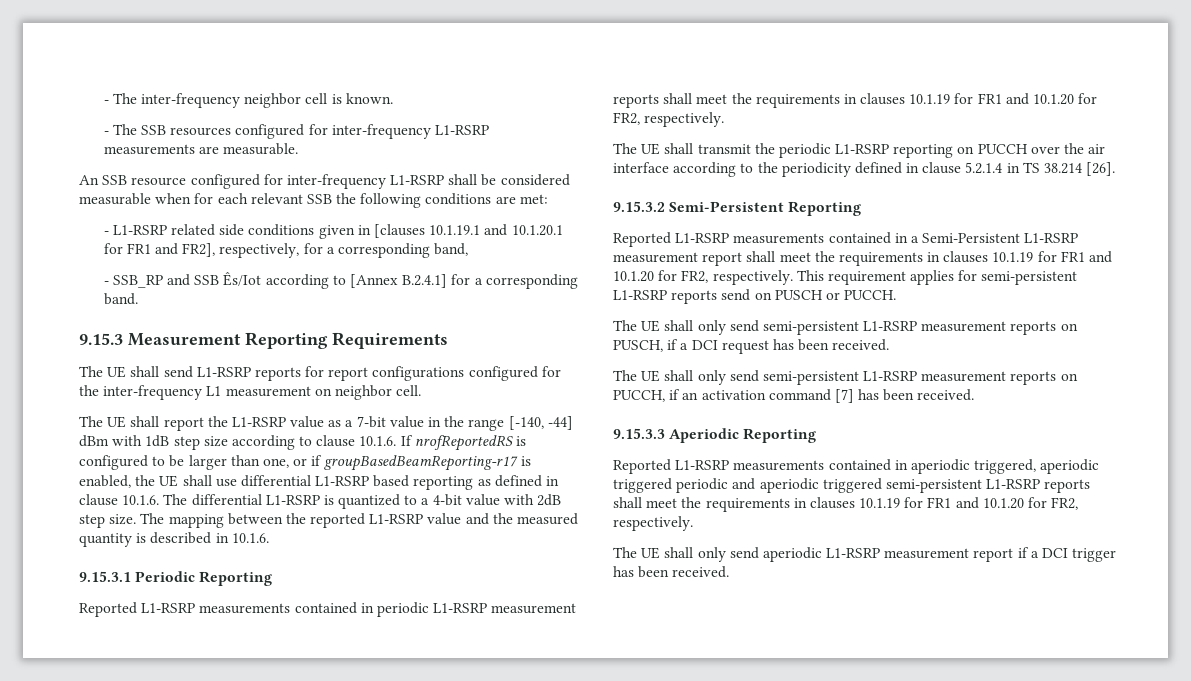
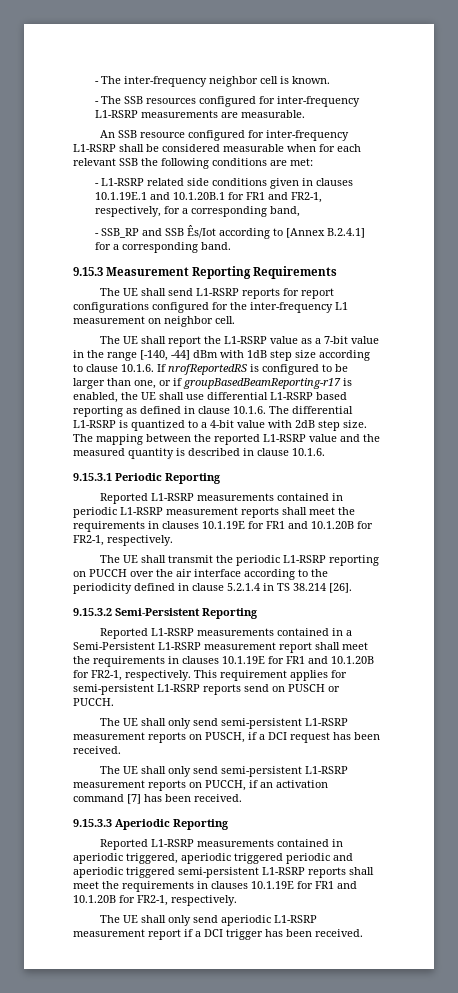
- - L1-RSRP related side conditions given in [clauses 10.1.19.1 and 10.1.20.1 for FR1 and FR2], respectively, for a corresponding band,
+ - L1-RSRP related side conditions given in clauses 10.1.19E.1 and 10.1.20B.1 for FR1 and FR2-1, respectively, for a corresponding band,
- The mapping between the reported L1-RSRP value and the measured quantity is described in 10.1.6.
+ The mapping between the reported L1-RSRP value and the measured quantity is described in clause 10.1.6.
- Reported L1-RSRP measurements contained in periodic L1-RSRP measurement reports shall meet the requirements in clauses 10.1.19 for FR1 and 10.1.20 for FR2, respectively.
+ Reported L1-RSRP measurements contained in periodic L1-RSRP measurement reports shall meet the requirements in clauses 10.1.19E for FR1 and 10.1.20B for FR2-1, respectively.
- Reported L1-RSRP measurements contained in a Semi-Persistent L1-RSRP measurement report shall meet the requirements in clauses 10.1.19 for FR1 and 10.1.20 for FR2, respectively.
+ Reported L1-RSRP measurements contained in a Semi-Persistent L1-RSRP measurement report shall meet the requirements in clauses 10.1.19E for FR1 and 10.1.20B for FR2-1, respectively.
- Reported L1-RSRP measurements contained in aperiodic triggered, aperiodic triggered periodic and aperiodic triggered semi-persistent L1-RSRP reports shall meet the requirements in clauses 10.1.19 for FR1 and 10.1.20 for FR2, respectively.
+ Reported L1-RSRP measurements contained in aperiodic triggered, aperiodic triggered periodic and aperiodic triggered semi-persistent L1-RSRP reports shall meet the requirements in clauses 10.1.19E for FR1 and 10.1.20B for FR2-1, respectively.

